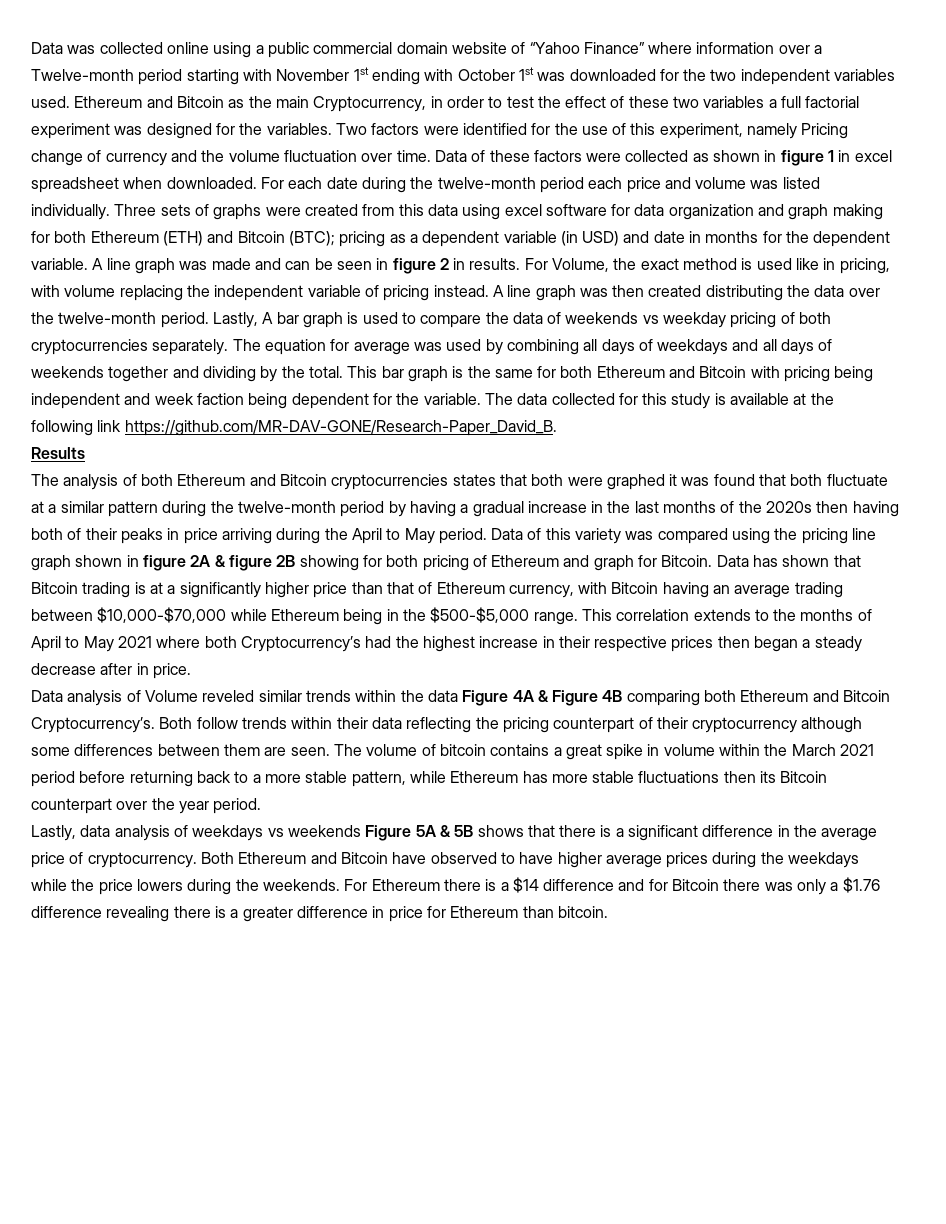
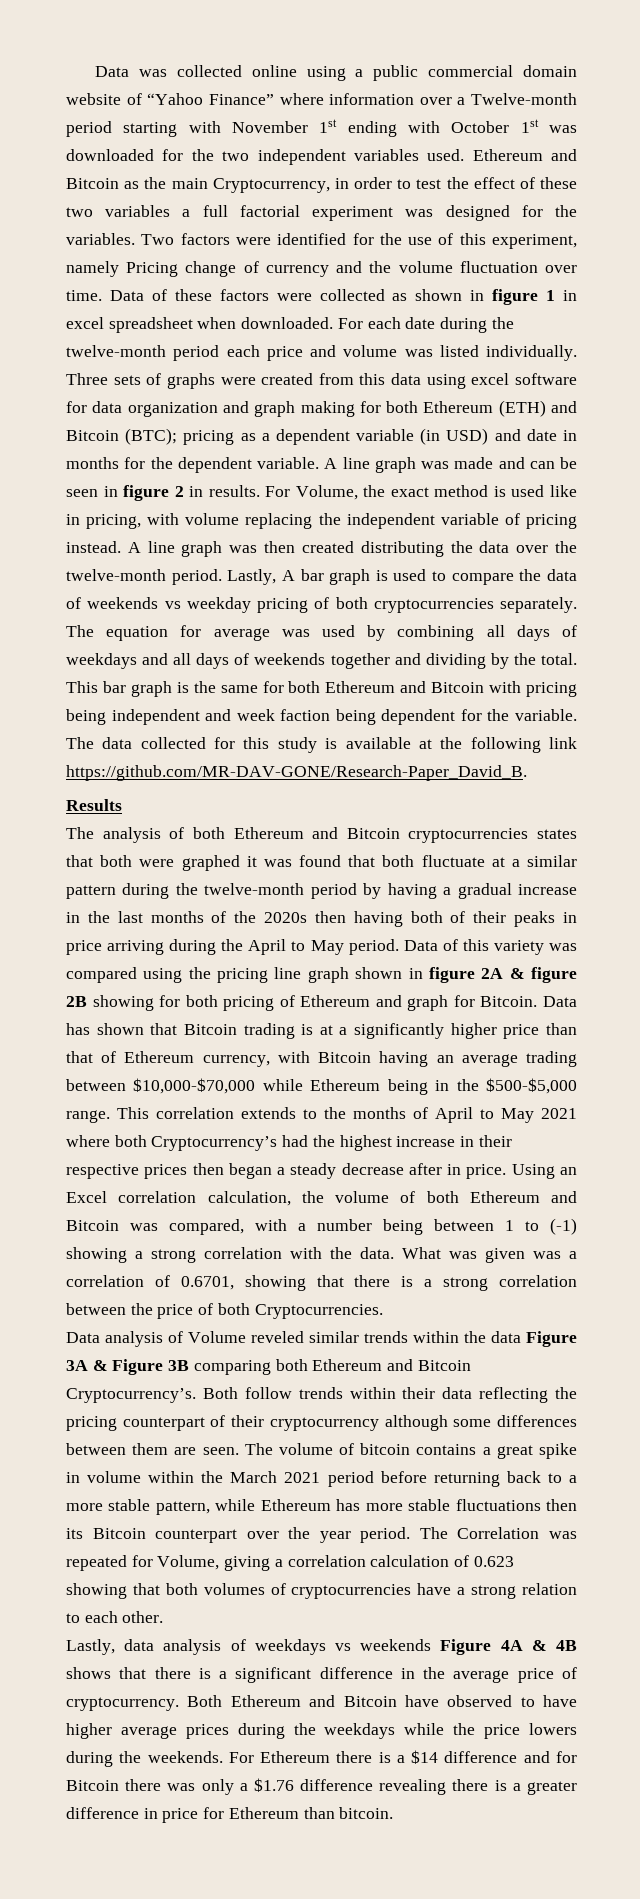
+ Using an Excel correlation calculation, the volume of both Ethereum and Bitcoin was compared, with a number being between 1 to (-1) showing a strong correlation with the data. What was given was a correlation of 0.6701, showing that there is a strong correlation between the price of both Cryptocurrencies.
- Data analysis of Volume reveled similar trends within the data Figure 4A & Figure 4B comparing both Ethereum and Bitcoin Cryptocurrency’s.
+ Data analysis of Volume reveled similar trends within the data Figure 3A & Figure 3B comparing both Ethereum and Bitcoin Cryptocurrency’s.
+ The Correlation was repeated for Volume, giving a correlation calculation of 0.623 showing that both volumes of cryptocurrencies have a strong relation to each other.
- Lastly, data analysis of weekdays vs weekends Figure 5A & 5B shows that there is a significant difference in the average price of cryptocurrency.
+ Lastly, data analysis of weekdays vs weekends Figure 4A & 4B shows that there is a significant difference in the average price of cryptocurrency.

